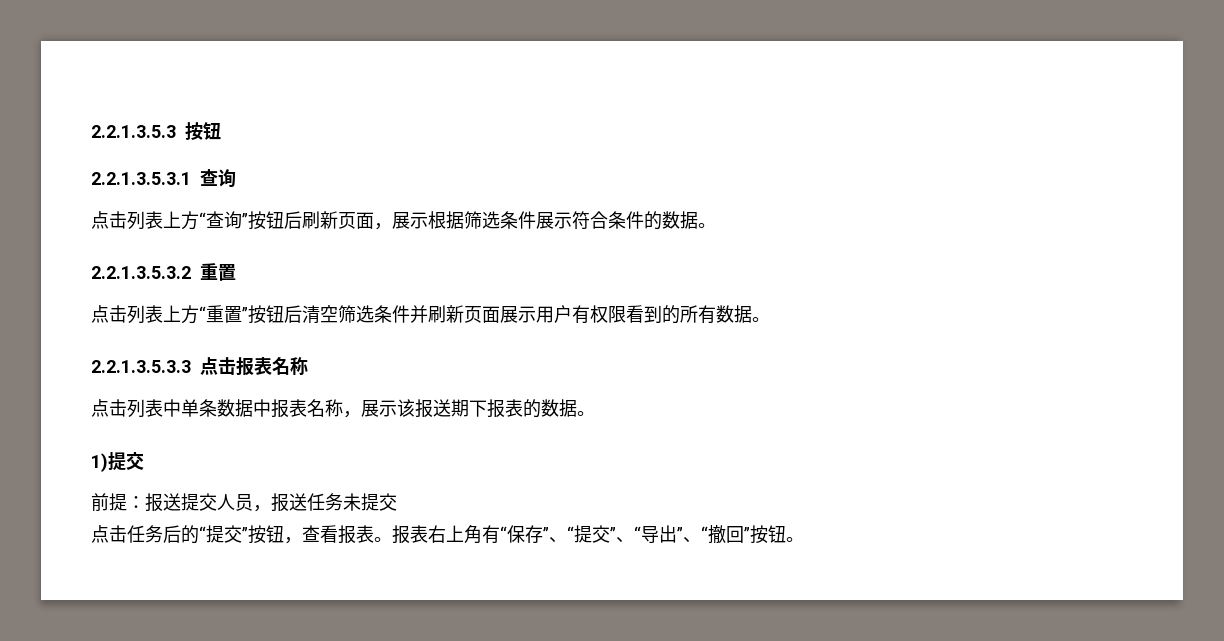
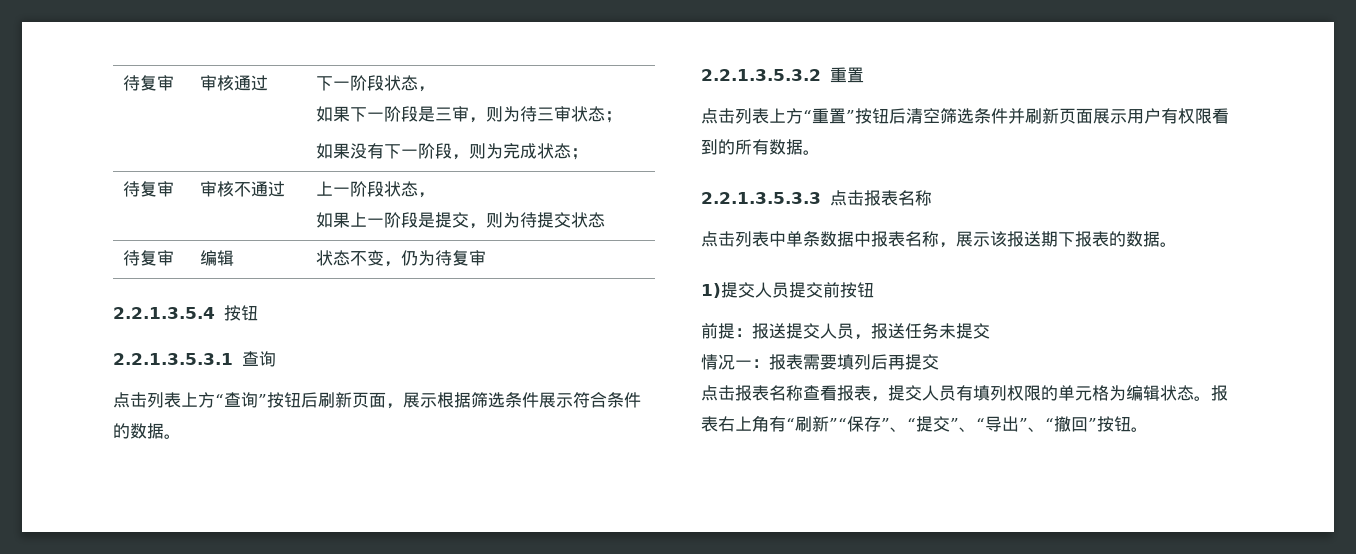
- 2.2.1.3.5.3按钮
+ 待复审 | 审核通过 | 下一阶段状态，
+ 如果下一阶段是三审，则为待三审状态；
+ 如果没有下一阶段，则为完成状态；
+ 待复审 | 审核不通过 | 上一阶段状态，
+ 如果上一阶段是提交，则为待提交状态
+ 待复审 | 编辑 | 状态不变，仍为待复审
+ 2.2.1.3.5.4按钮
- 1)提交
+ 1)提交人员提交前按钮
- 点击任务后的“提交”按钮，查看报表。
+ 情况一：报表需要填列后再提交
+ 点击报表名称查看报表，提交人员有填列权限的单元格为编辑状态。
- 报表右上角有“保存”、“提交”、“导出”、“撤回”按钮。
+ 报表右上角有“刷新”“保存”、“提交”、“导出”、“撤回”按钮。

